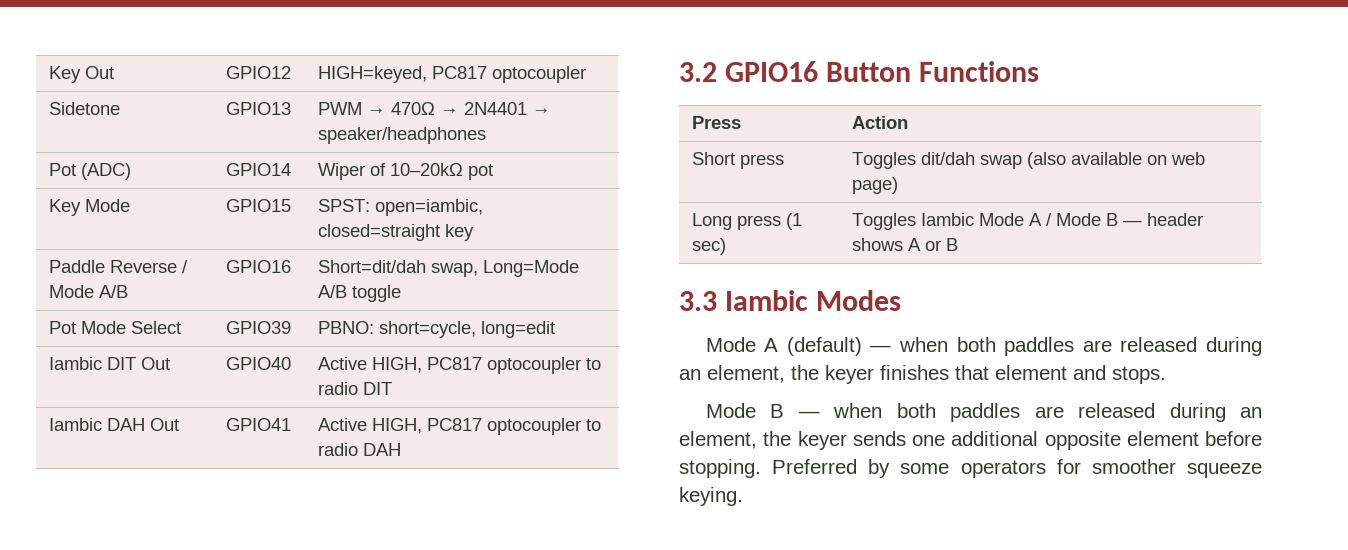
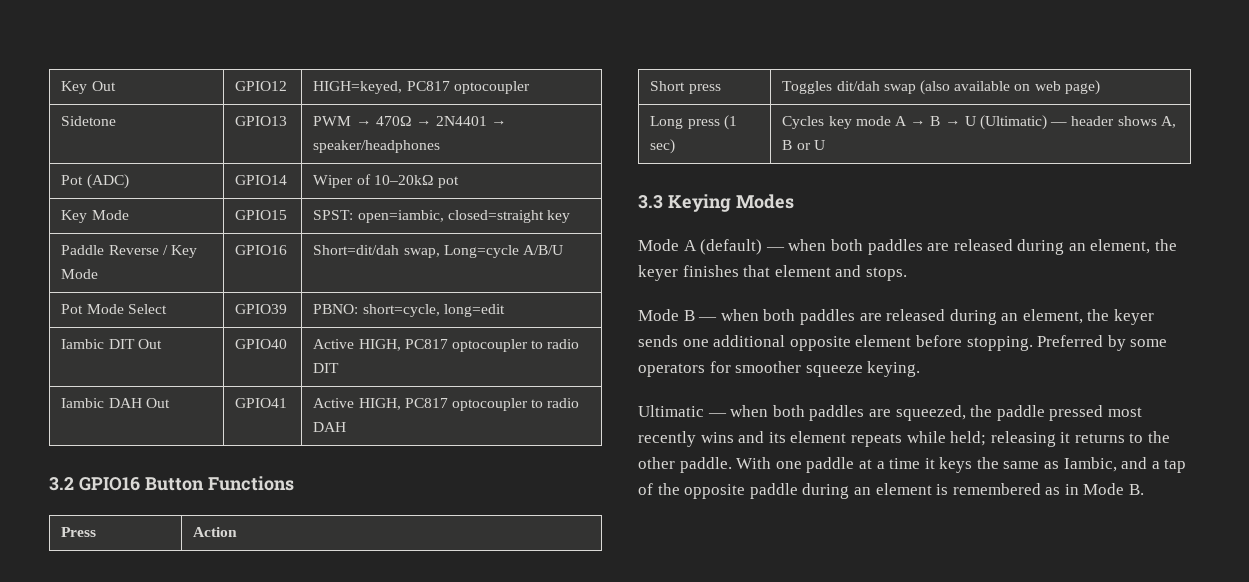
- Paddle Reverse / Mode A/B | GPIO16 | Short=dit/dah swap, Long=Mode A/B toggle
+ Paddle Reverse / Key Mode | GPIO16 | Short=dit/dah swap, Long=cycle A/B/U
- Long press (1 sec) | Toggles Iambic Mode A / Mode B — header shows A or B
+ Long press (1 sec) | Cycles key mode A → B → U (Ultimatic) — header shows A, B or U
- 3.3 Iambic Modes
+ 3.3 Keying Modes
+ Ultimatic — when both paddles are squeezed, the paddle pressed most recently wins and its element repeats while held; releasing it returns to the other paddle. With one paddle at a time it keys the same as Iambic, and a tap of the opposite paddle during an element is remembered as in Mode B.

